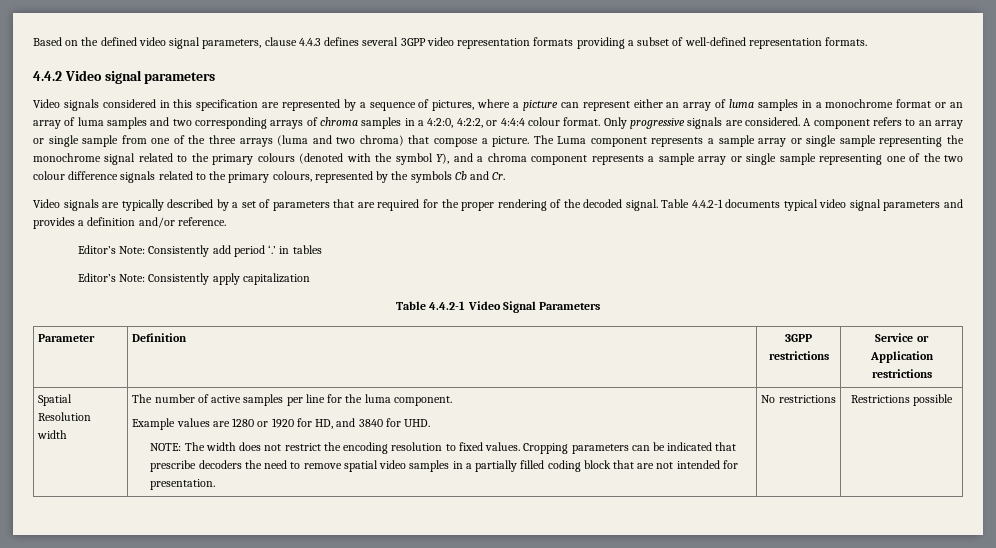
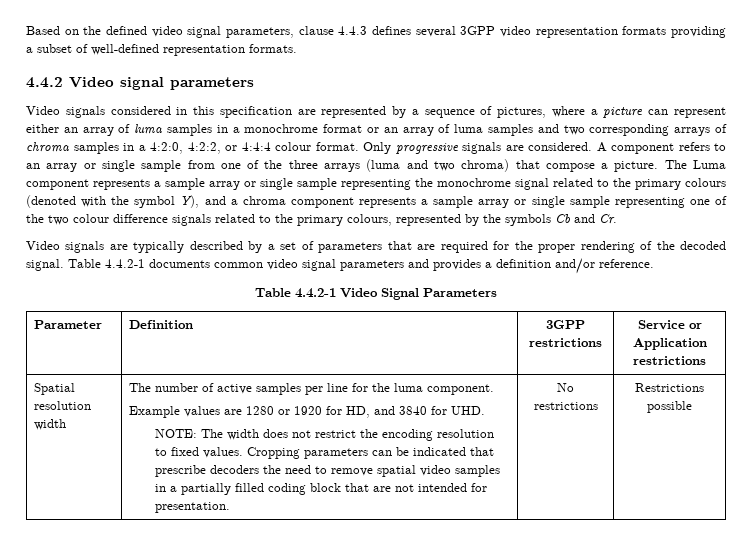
- Table 4.4.2-1 documents typical video signal parameters and provides a definition and/or reference.
+ Table 4.4.2-1 documents common video signal parameters and provides a definition and/or reference.
- Editor’s Note: Consistently add period ‘.’ in tables
- Editor’s Note: Consistently apply capitalization
- Spatial Resolution width
+ Spatial resolution width

